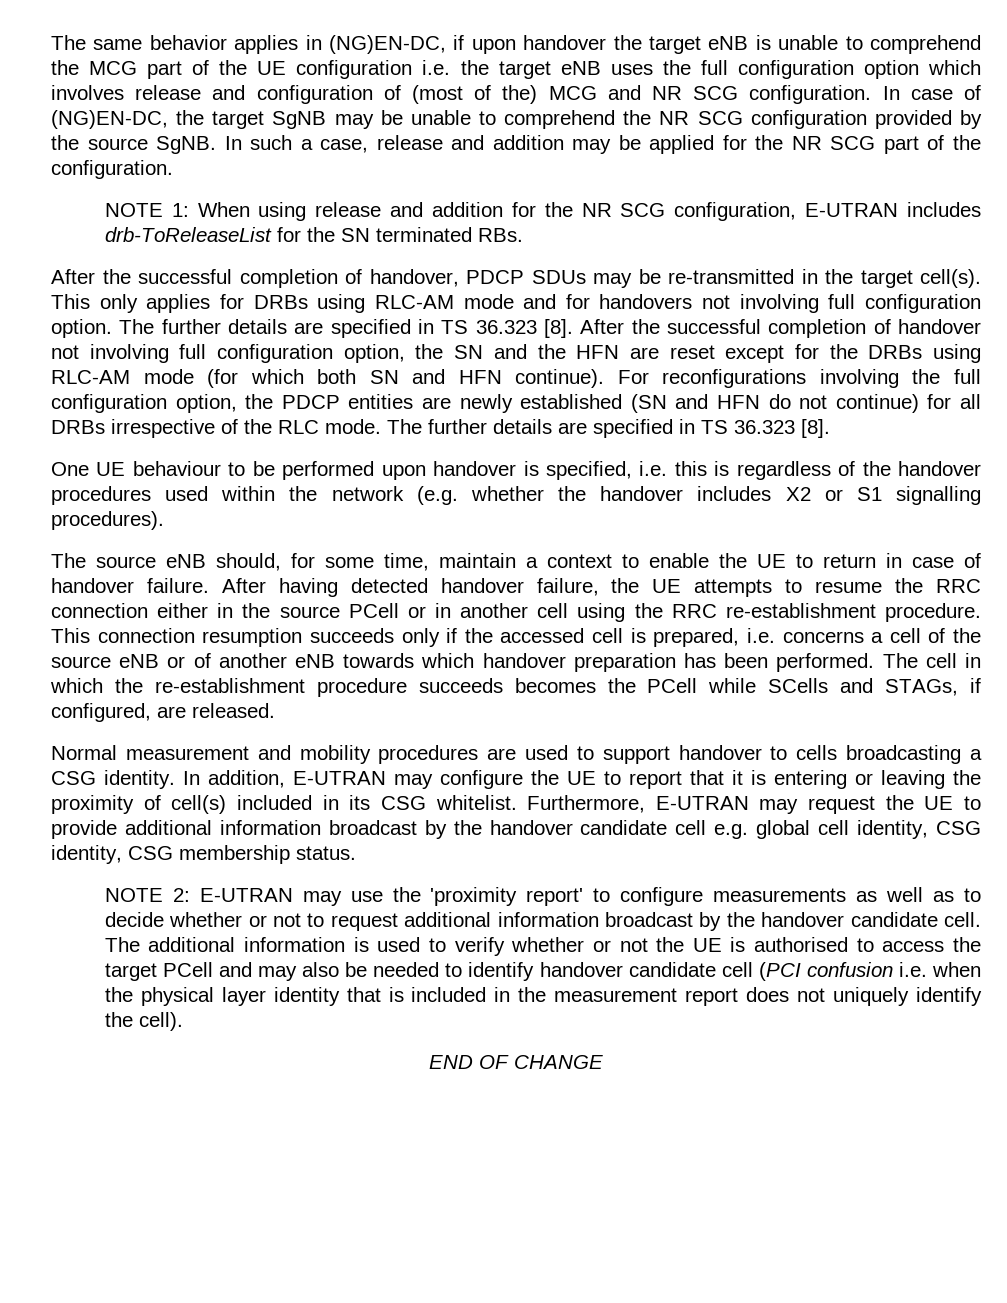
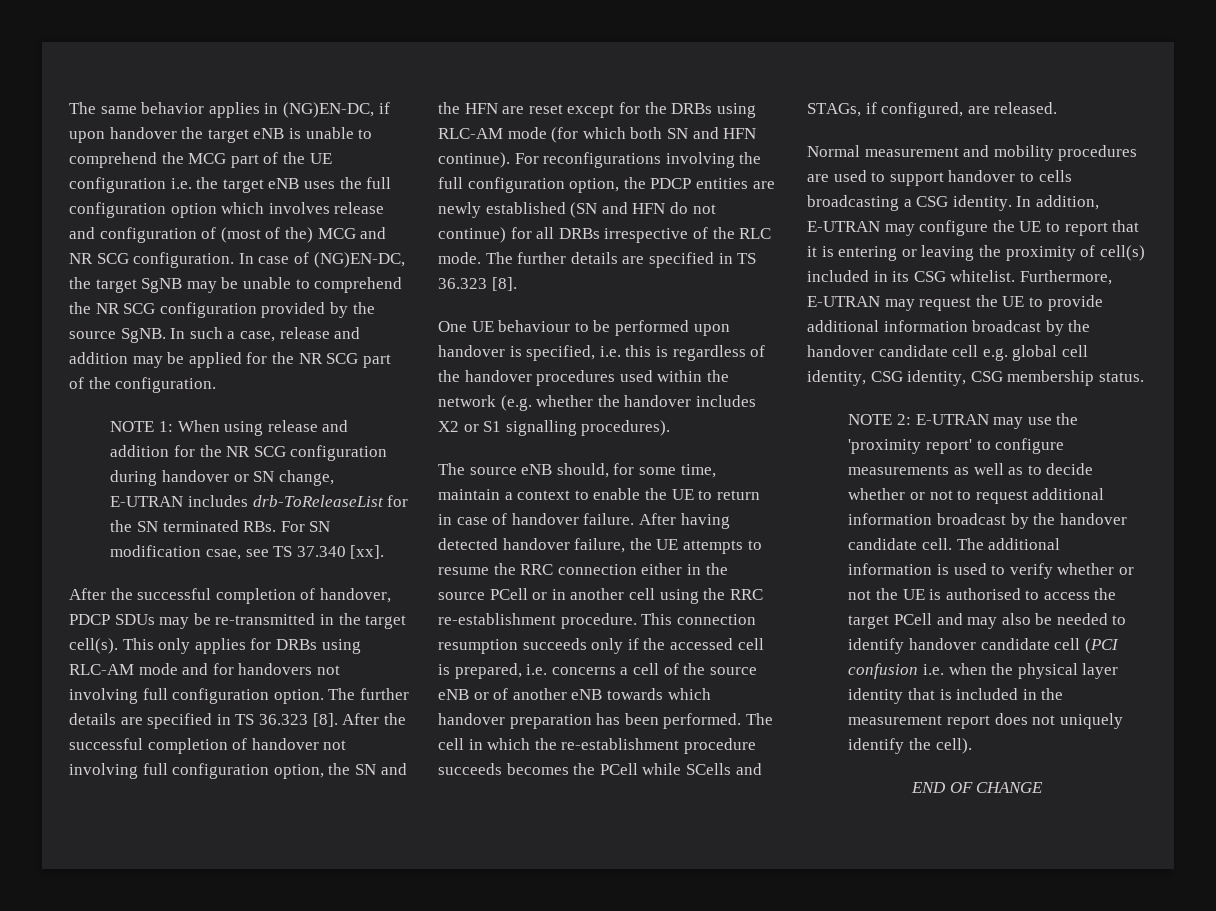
- NOTE 1: When using release and addition for the NR SCG configuration, E-UTRAN includes drb-ToReleaseList for the SN terminated RBs.
+ NOTE 1: When using release and addition for the NR SCG configuration during handover or SN change, E-UTRAN includes drb-ToReleaseList for the SN terminated RBs. For SN modification csae, see TS 37.340 [xx].

